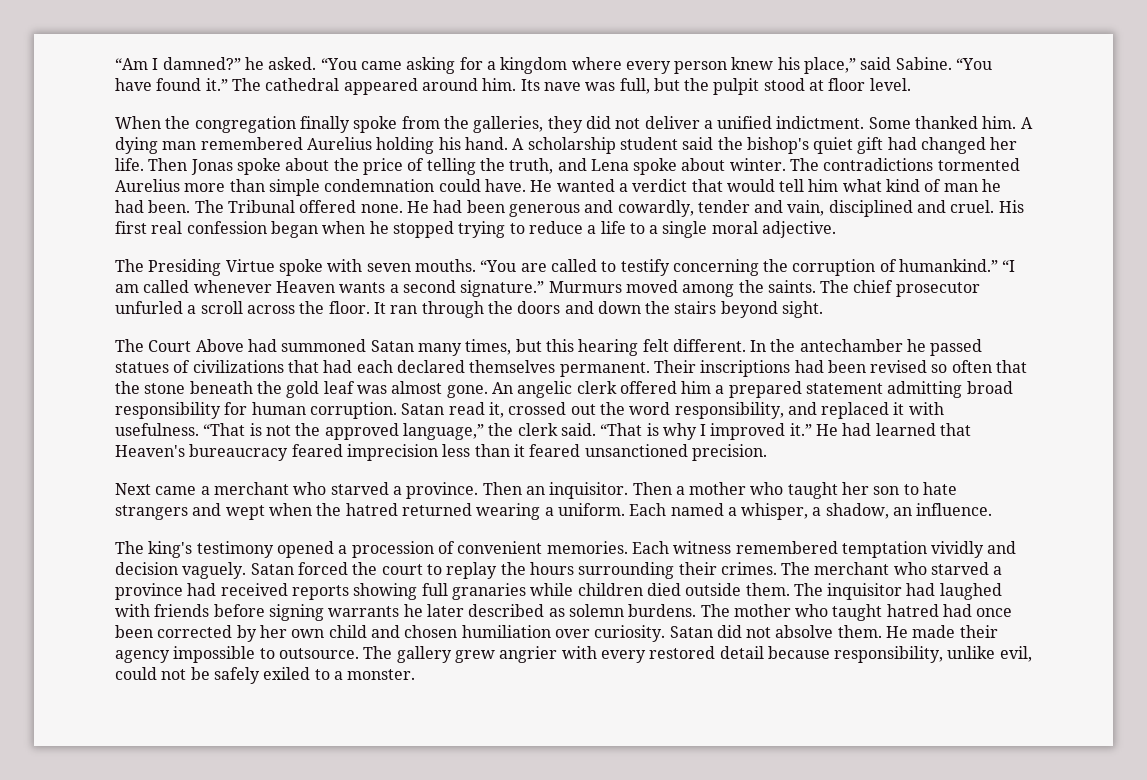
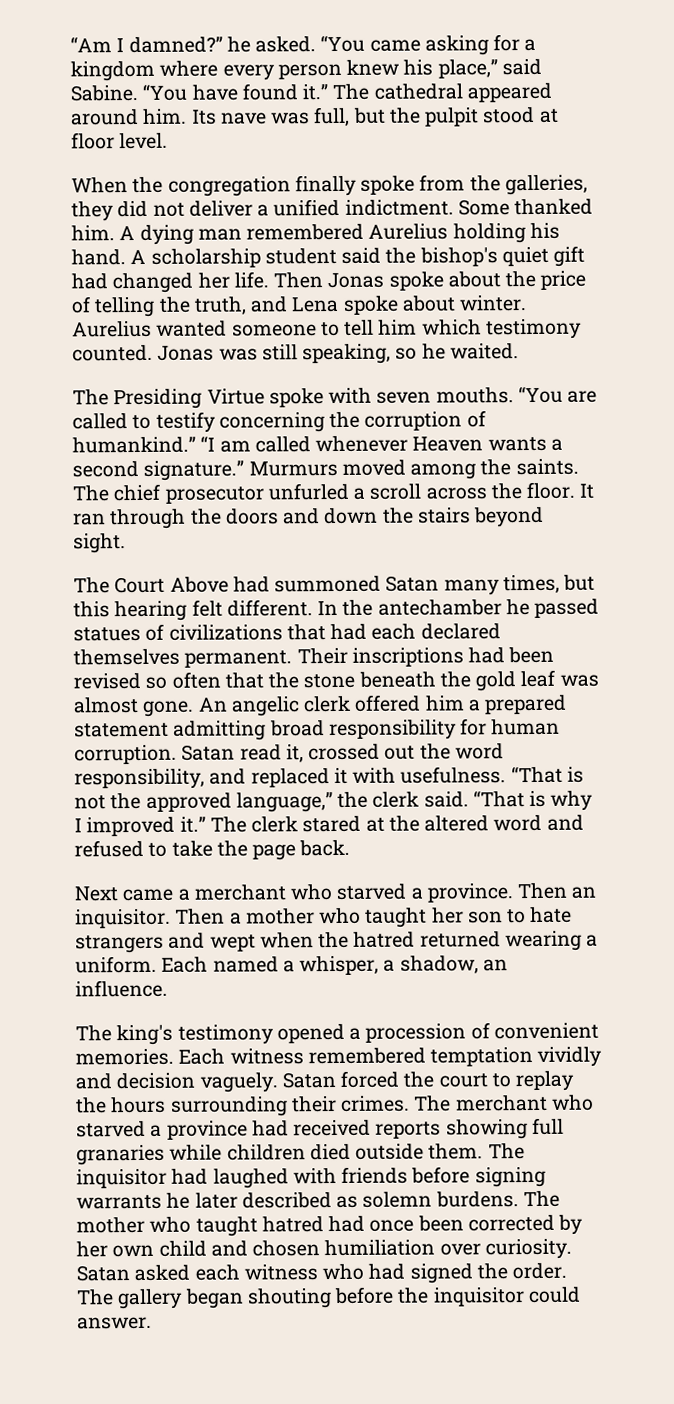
- The contradictions tormented Aurelius more than simple condemnation could have. He wanted a verdict that would tell him what kind of man he had been. The Tribunal offered none. He had been generous and cowardly, tender and vain, disciplined and cruel. His first real confession began when he stopped trying to reduce a life to a single moral adjective.
+ Aurelius wanted someone to tell him which testimony counted. Jonas was still speaking, so he waited.
- He had learned that Heaven's bureaucracy feared imprecision less than it feared unsanctioned precision.
+ The clerk stared at the altered word and refused to take the page back.
- Satan did not absolve them. He made their agency impossible to outsource. The gallery grew angrier with every restored detail because responsibility, unlike evil, could not be safely exiled to a monster.
+ Satan asked each witness who had signed the order. The gallery began shouting before the inquisitor could answer.

